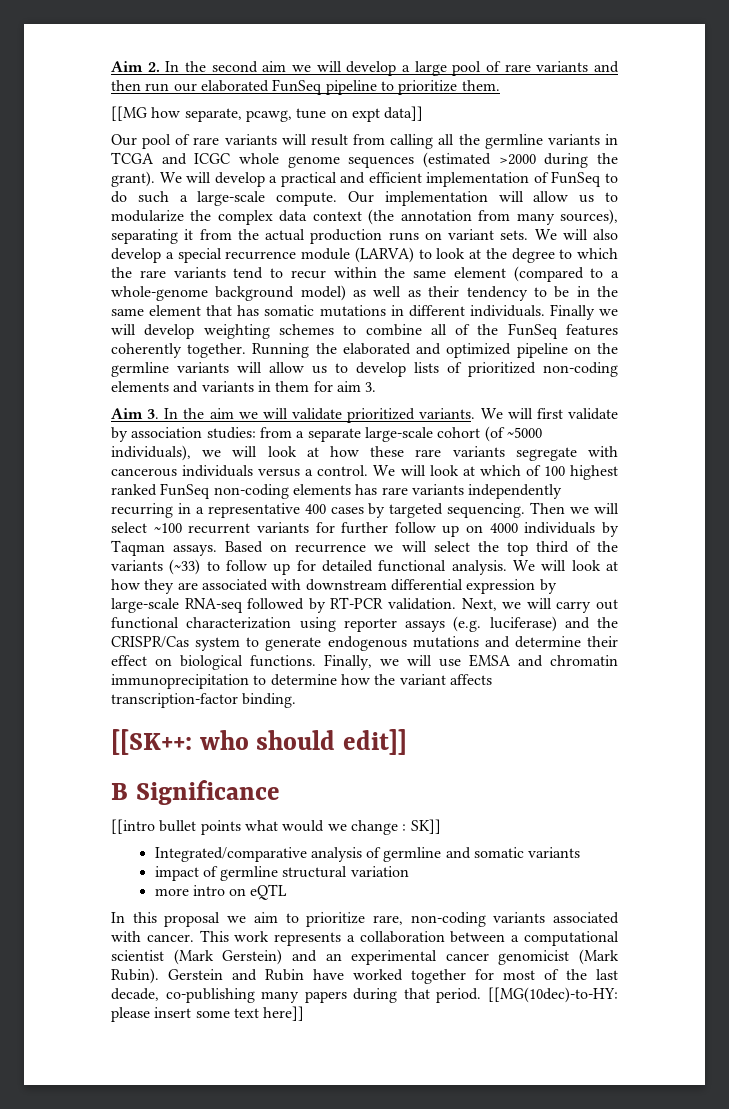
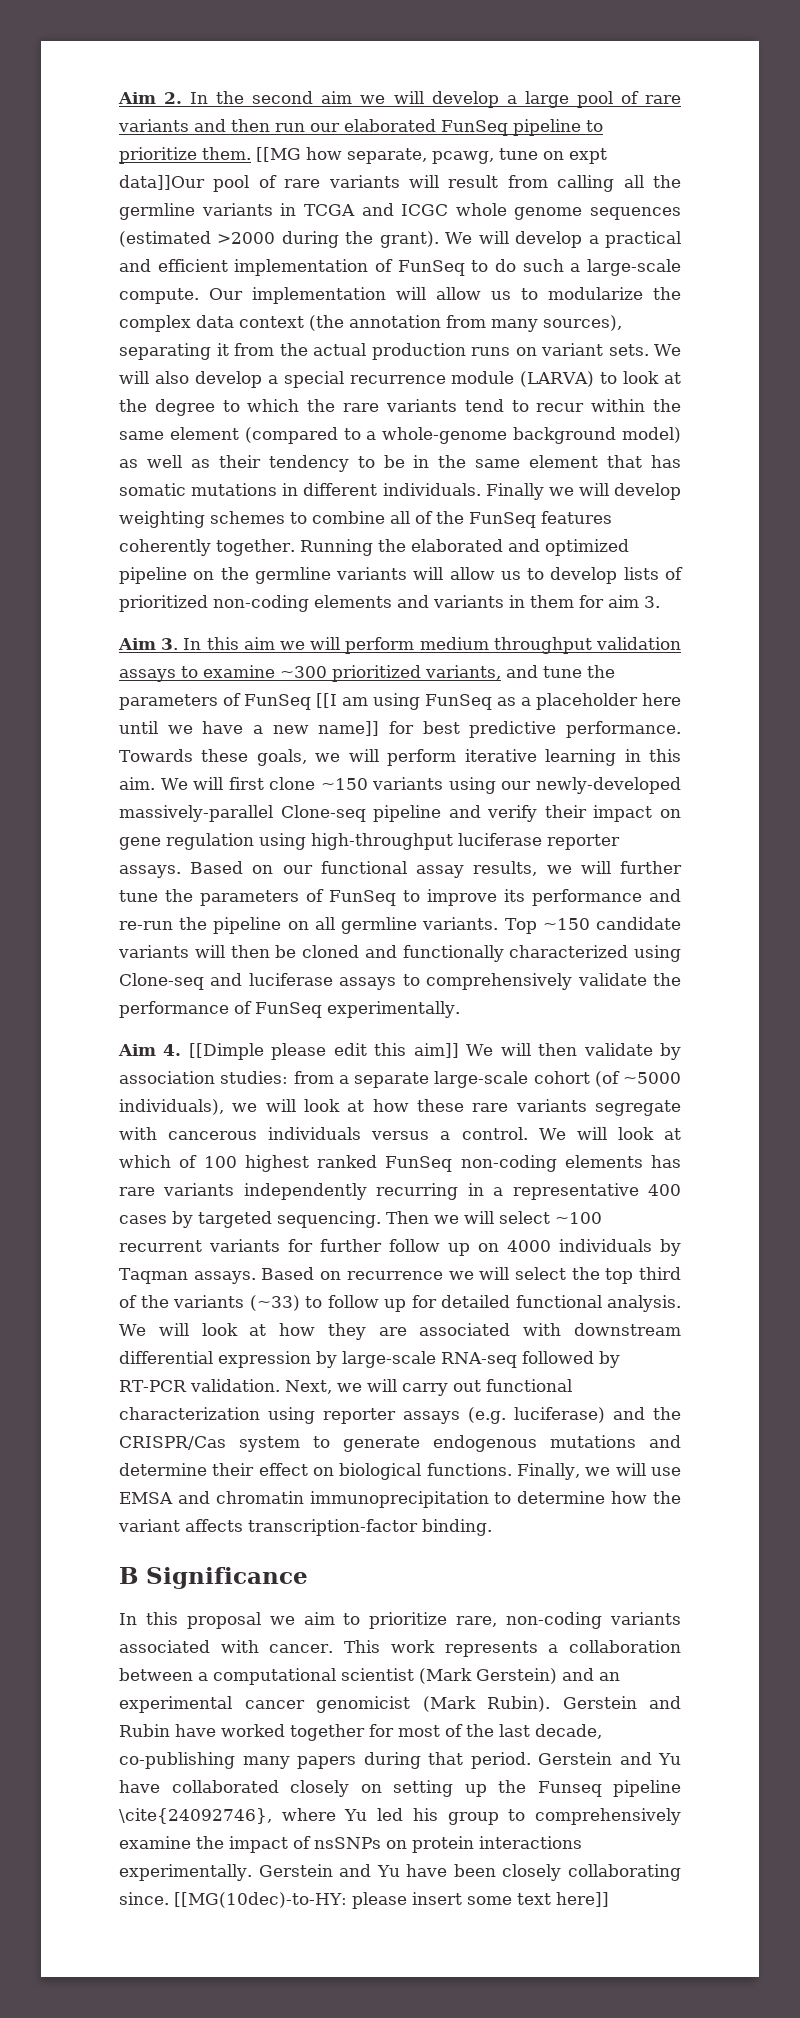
- Aim 2. In the second aim we will develop a large pool of rare variants and then run our elaborated FunSeq pipeline to prioritize them.
- [[MG how separate, pcawg, tune on expt data]]
- Our pool of rare variants will result from calling all the germline variants in TCGA and ICGC whole genome sequences (estimated >2000 during the grant).
+ Aim 2. In the second aim we will develop a large pool of rare variants and then run our elaborated FunSeq pipeline to prioritize them. [[MG how separate, pcawg, tune on expt data]]Our pool of rare variants will result from calling all the germline variants in TCGA and ICGC whole genome sequences (estimated >2000 during the grant).
- Aim 3. In the aim we will validate prioritized variants. We will first validate by association studies: from a separate large-scale cohort (of ~5000 individuals), we will look at how these rare variants segregate with cancerous individuals versus a control.
+ Aim 3. In this aim we will perform medium throughput validation assays to examine ~300 prioritized variants, and tune the parameters of FunSeq [[I am using FunSeq as a placeholder here until we have a new name]] for best predictive performance. Towards these goals, we will perform iterative learning in this aim. We will first clone ~150 variants using our newly-developed massively-parallel Clone-seq pipeline and verify their impact on gene regulation using high-throughput luciferase reporter assays. Based on our functional assay results, we will further tune the parameters of FunSeq to improve its performance and re-run the pipeline on all germline variants. Top ~150 candidate variants will then be cloned and functionally characterized using Clone-seq and luciferase assays to comprehensively validate the performance of FunSeq experimentally.
+ Aim 4. [[Dimple please edit this aim]] We will then validate by association studies: from a separate large-scale cohort (of ~5000 individuals), we will look at how these rare variants segregate with cancerous individuals versus a control.
- [[SK++: who should edit]]
  B Significance
- [[intro bullet points what would we change : SK]]
- Integrated/comparative analysis of germline and somatic variants
- impact of germline structural variation
- more intro on eQTL
+ Gerstein and Yu have collaborated closely on setting up the Funseq pipeline \cite{24092746}, where Yu led his group to comprehensively examine the impact of nsSNPs on protein interactions experimentally. Gerstein and Yu have been closely collaborating since.

